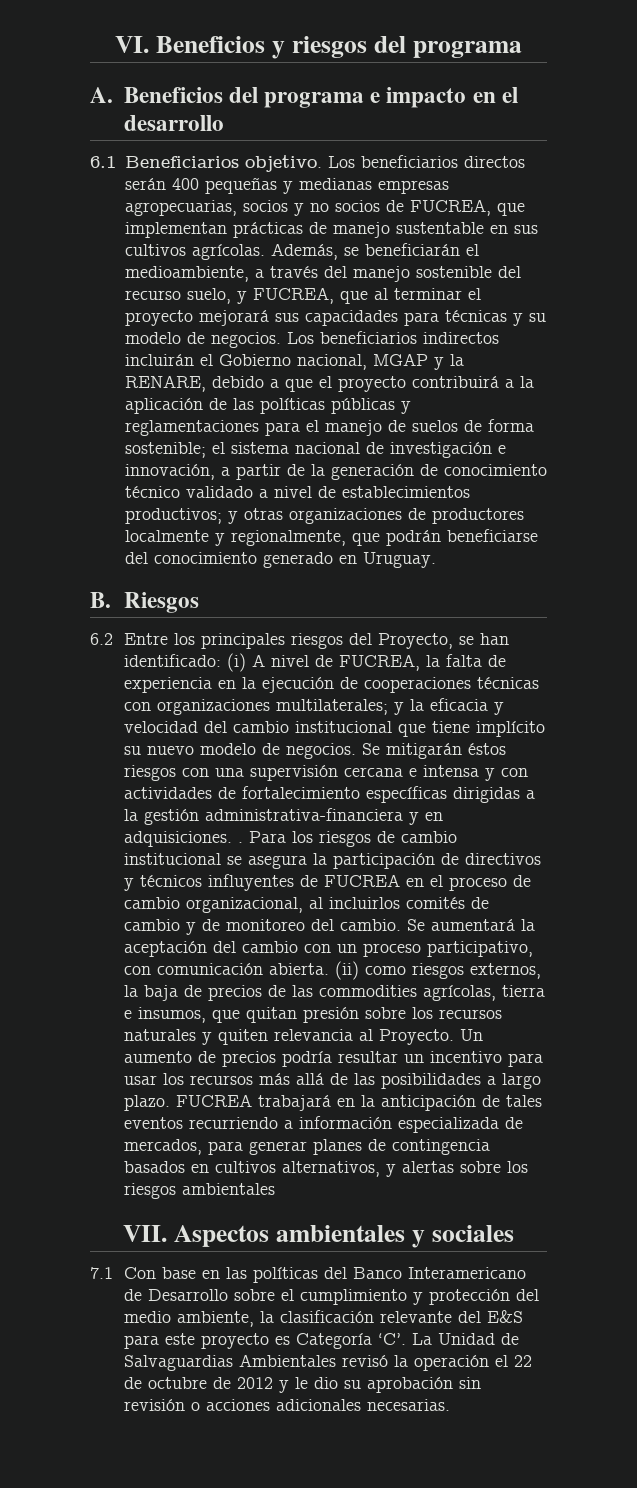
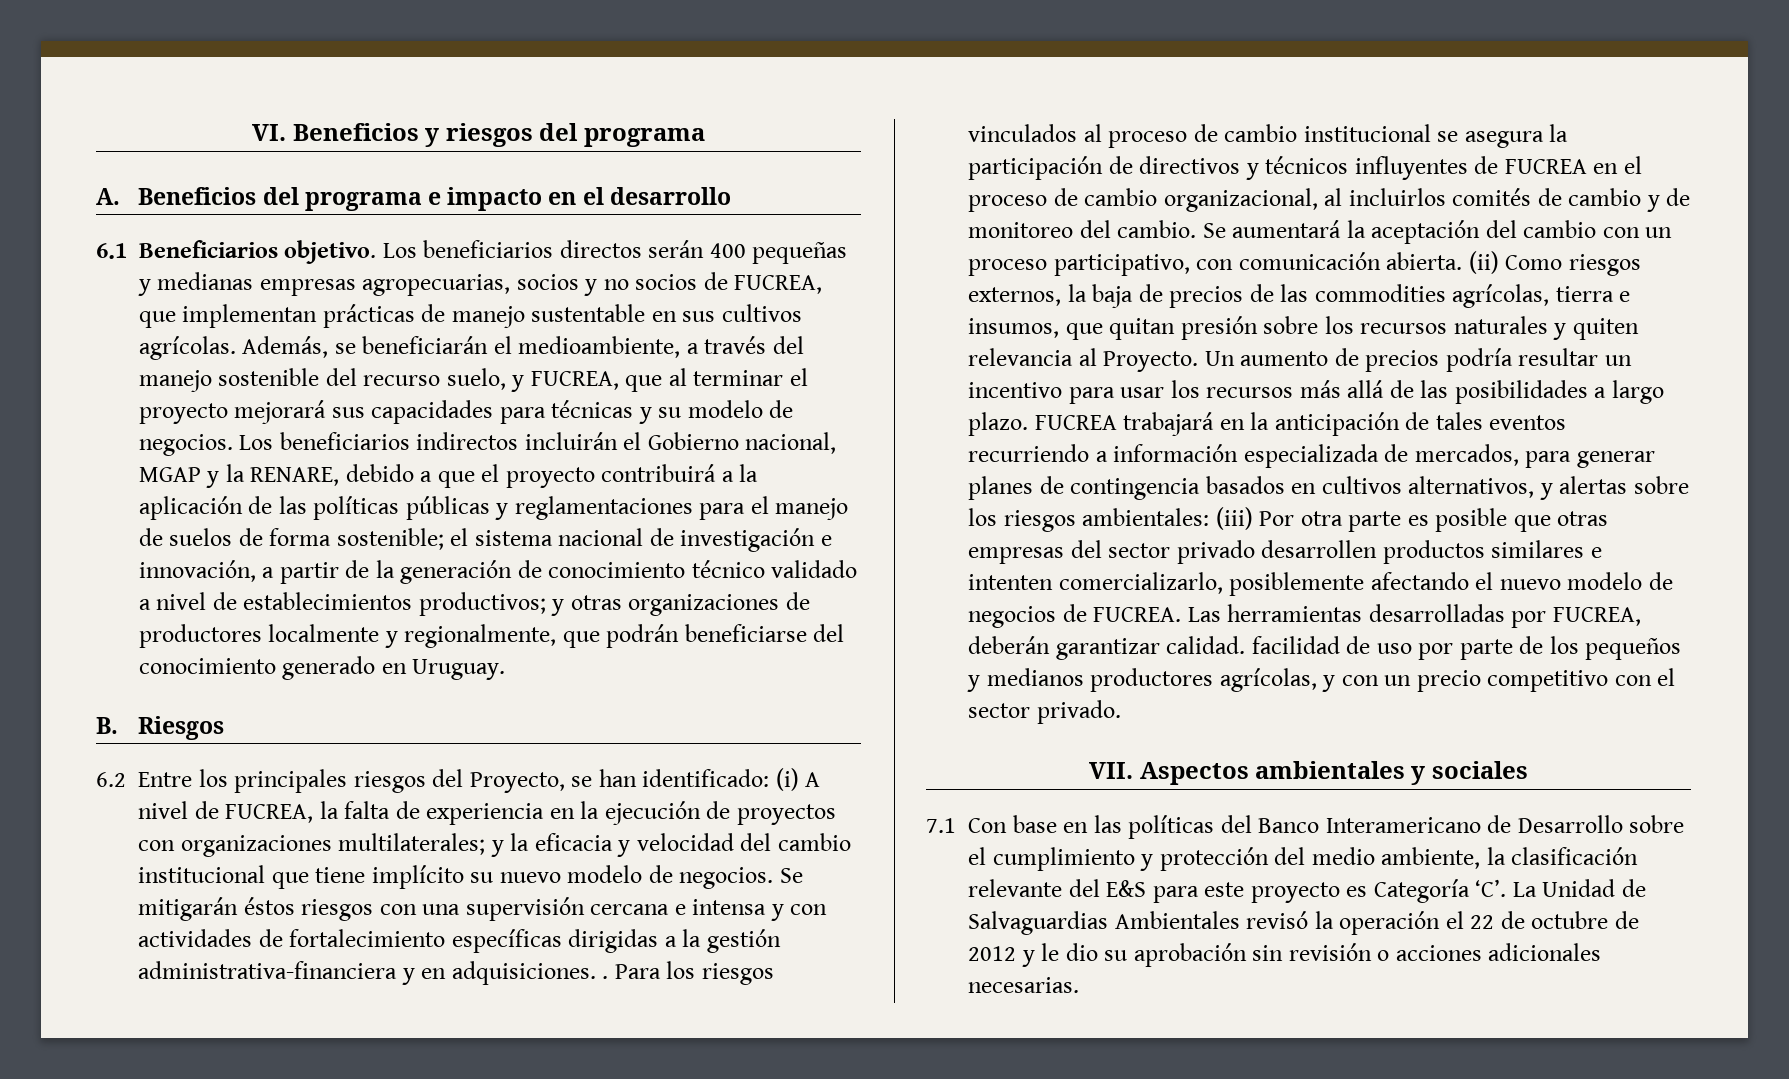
- 6.2 Entre los principales riesgos del Proyecto, se han identificado: (i) A nivel de FUCREA, la falta de experiencia en la ejecución de cooperaciones técnicas con organizaciones multilaterales; y la eficacia y velocidad del cambio institucional que tiene implícito su nuevo modelo de negocios.
+ 6.2 Entre los principales riesgos del Proyecto, se han identificado: (i) A nivel de FUCREA, la falta de experiencia en la ejecución de proyectos con organizaciones multilaterales; y la eficacia y velocidad del cambio institucional que tiene implícito su nuevo modelo de negocios.
- Para los riesgos de cambio institucional se asegura la participación de directivos y técnicos influyentes de FUCREA en el proceso de cambio organizacional, al incluirlos comités de cambio y de monitoreo del cambio.
+ Para los riesgos vinculados al proceso de cambio institucional se asegura la participación de directivos y técnicos influyentes de FUCREA en el proceso de cambio organizacional, al incluirlos comités de cambio y de monitoreo del cambio.
- (ii) como riesgos externos, la baja de precios de las commodities agrícolas, tierra e insumos, que quitan presión sobre los recursos naturales y quiten relevancia al Proyecto.
+ (ii) Como riesgos externos, la baja de precios de las commodities agrícolas, tierra e insumos, que quitan presión sobre los recursos naturales y quiten relevancia al Proyecto.
- FUCREA trabajará en la anticipación de tales eventos recurriendo a información especializada de mercados, para generar planes de contingencia basados en cultivos alternativos, y alertas sobre los riesgos ambientales
+ FUCREA trabajará en la anticipación de tales eventos recurriendo a información especializada de mercados, para generar planes de contingencia basados en cultivos alternativos, y alertas sobre los riesgos ambientales: (iii) Por otra parte es posible que otras empresas del sector privado desarrollen productos similares e intenten comercializarlo, posiblemente afectando el nuevo modelo de negocios de FUCREA. Las herramientas desarrolladas por FUCREA, deberán garantizar calidad. facilidad de uso por parte de los pequeños y medianos productores agrícolas, y con un precio competitivo con el sector privado.

